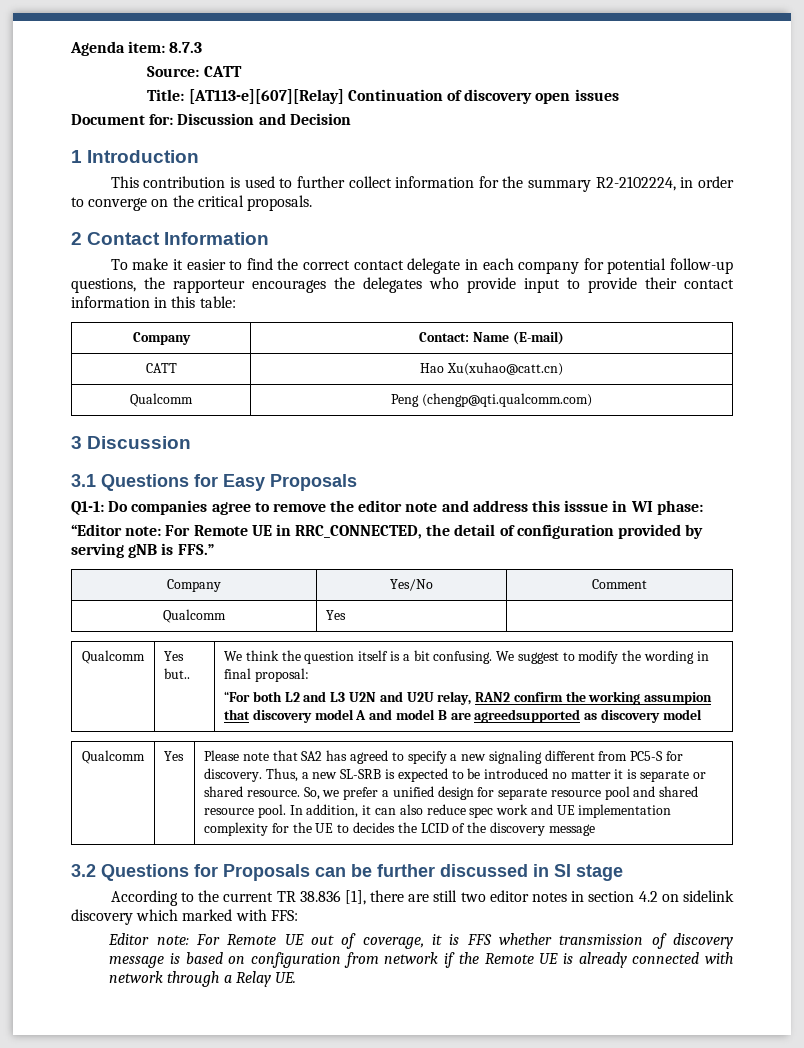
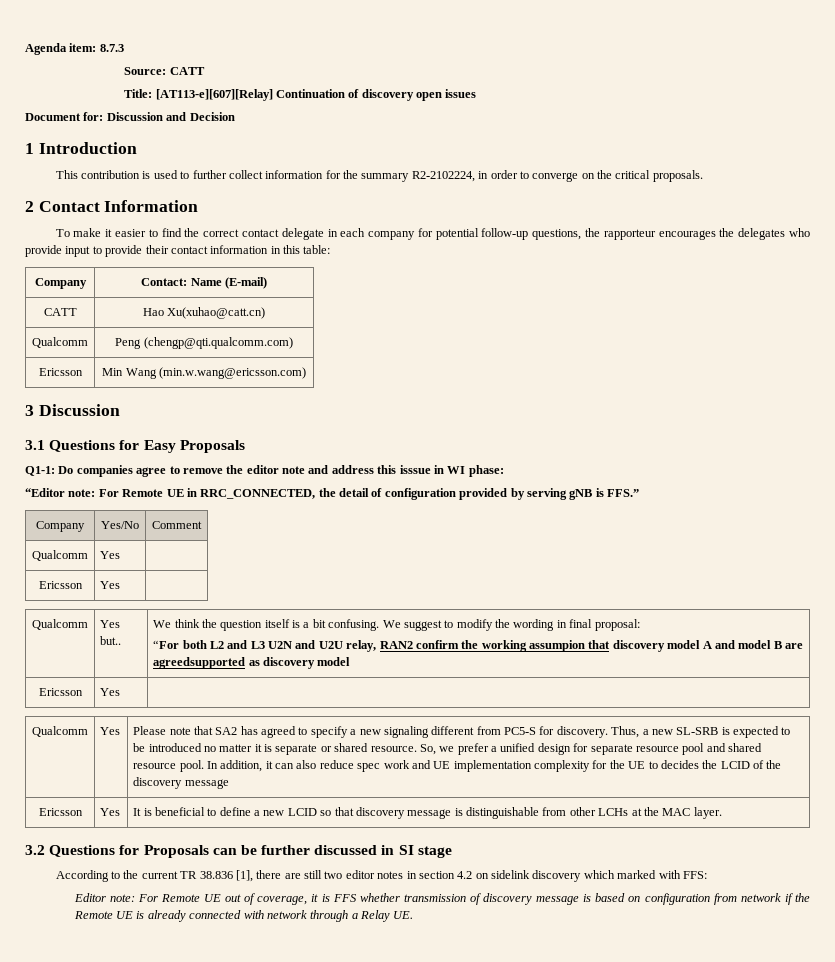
+ Ericsson | Min Wang (min.w.wang@ericsson.com)
  Company | Yes/No | Comment
  Qualcomm | Yes |
+ Ericsson | Yes |
  “For both L2 and L3 U2N and U2U relay, RAN2 confirm the working assumpion that discovery model A and model B are agreedsupported as discovery model
+ Ericsson | Yes |
+ Ericsson | Yes | It is beneficial to define a new LCID so that discovery message is distinguishable from other LCHs at the MAC layer.

